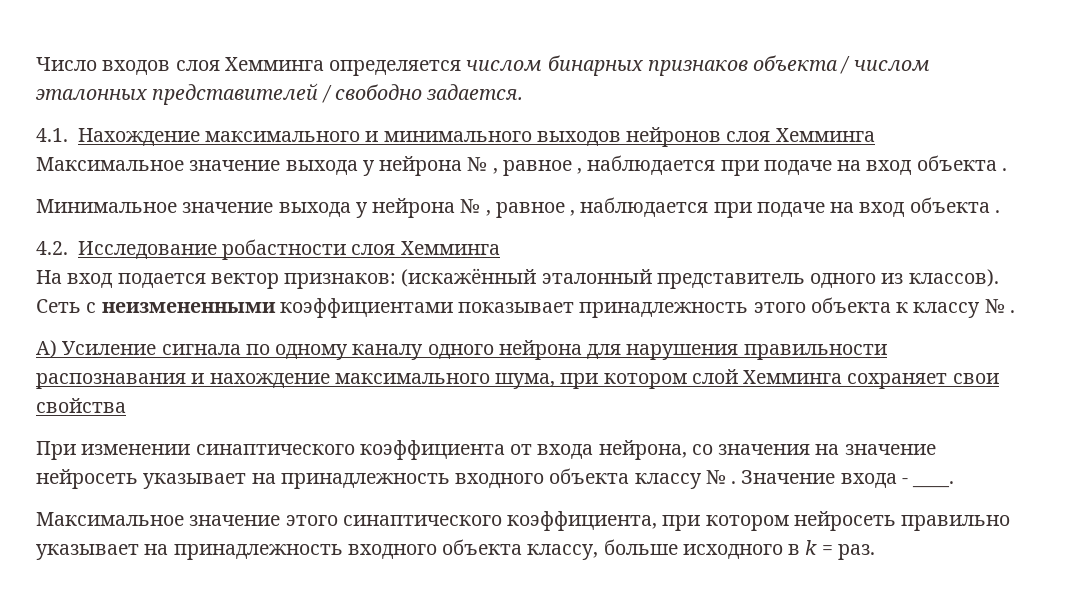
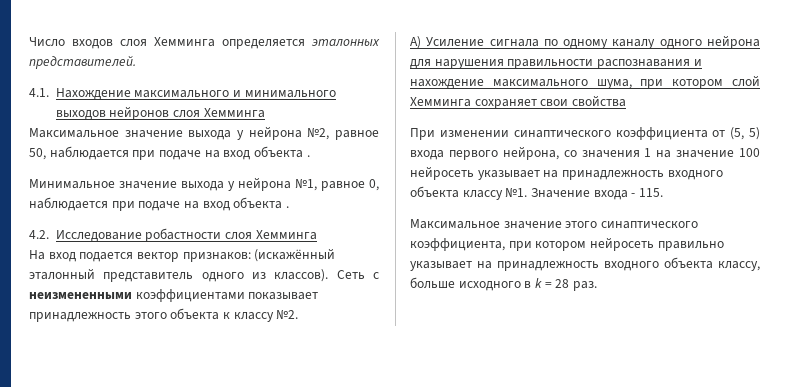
- Число входов слоя Хемминга определяется числом бинарных признаков объекта / числом эталонных представителей / свободно задается.
+ Число входов слоя Хемминга определяется эталонных представителей.
- Максимальное значение выхода у нейрона № , равное , наблюдается при подаче на вход объекта .
+ Максимальное значение выхода у нейрона №2, равное 50, наблюдается при подаче на вход объекта .
- Минимальное значение выхода у нейрона № , равное , наблюдается при подаче на вход объекта .
+ Минимальное значение выхода у нейрона №1, равное 0, наблюдается при подаче на вход объекта .
- Сеть с неизмененными коэффициентами показывает принадлежность этого объекта к классу № .
+ Сеть с неизмененными коэффициентами показывает принадлежность этого объекта к классу №2.
- При изменении синаптического коэффициента от входа нейрона, со значения на значение нейросеть указывает на принадлежность входного объекта классу № .
+ При изменении синаптического коэффициента от (5, 5) входа первого нейрона, со значения 1 на значение 100 нейросеть указывает на принадлежность входного объекта классу №1.
- Значение входа - ____.
+ Значение входа - 115.
- Максимальное значение этого синаптического коэффициента, при котором нейросеть правильно указывает на принадлежность входного объекта классу, больше исходного в k = раз.
+ Максимальное значение этого синаптического коэффициента, при котором нейросеть правильно указывает на принадлежность входного объекта классу, больше исходного в k = 28 раз.

